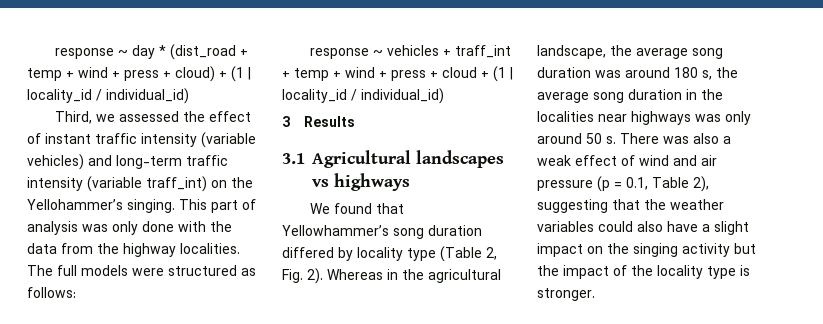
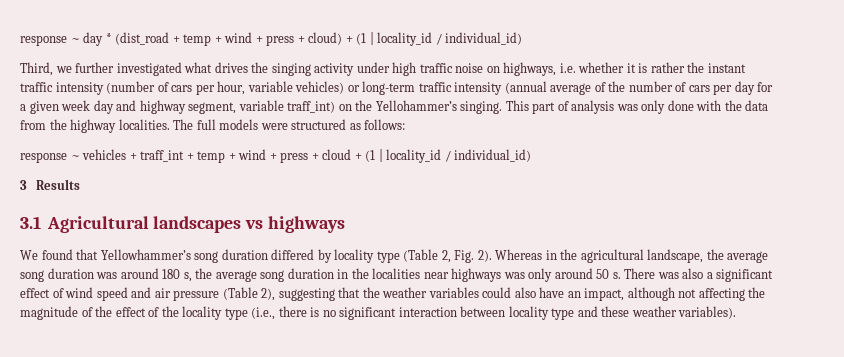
- Third, we assessed the effect of instant traffic intensity (variable vehicles) and long-term traffic intensity (variable traff_int) on the Yellohammer’s singing.
+ Third, we further investigated what drives the singing activity under high traffic noise on highways, i.e. whether it is rather the instant traffic intensity (number of cars per hour, variable vehicles) or long-term traffic intensity (annual average of the number of cars per day for a given week day and highway segment, variable traff_int) on the Yellohammer’s singing.
- There was also a weak effect of wind and air pressure (p = 0.1, Table 2), suggesting that the weather variables could also have a slight impact on the singing activity but the impact of the locality type is stronger.
+ There was also a significant effect of wind speed and air pressure (Table 2), suggesting that the weather variables could also have an impact, although not affecting the magnitude of the effect of the locality type (i.e., there is no significant interaction between locality type and these weather variables).

